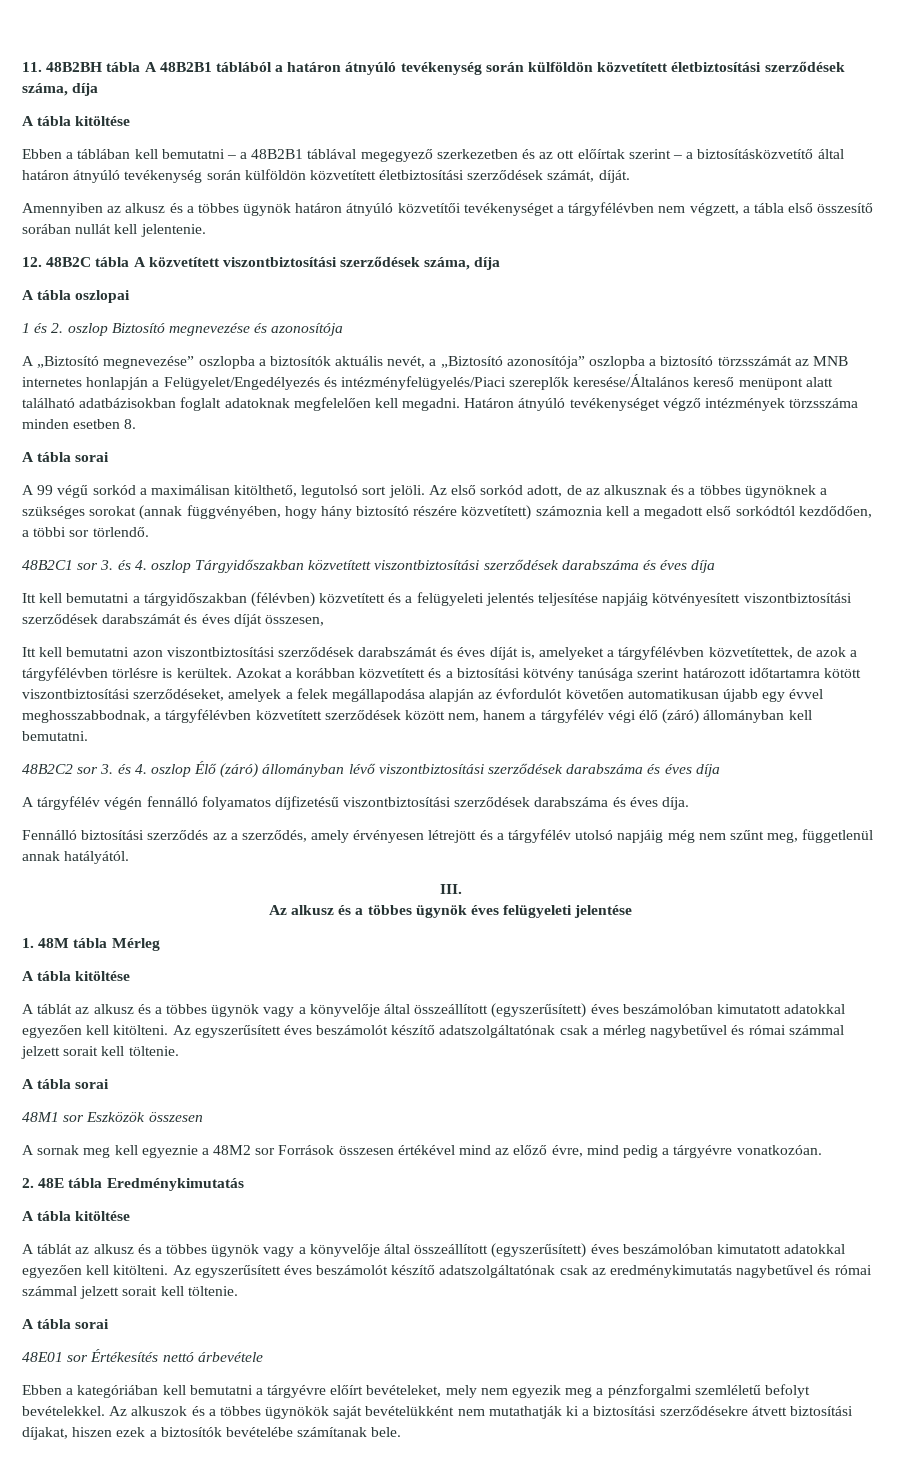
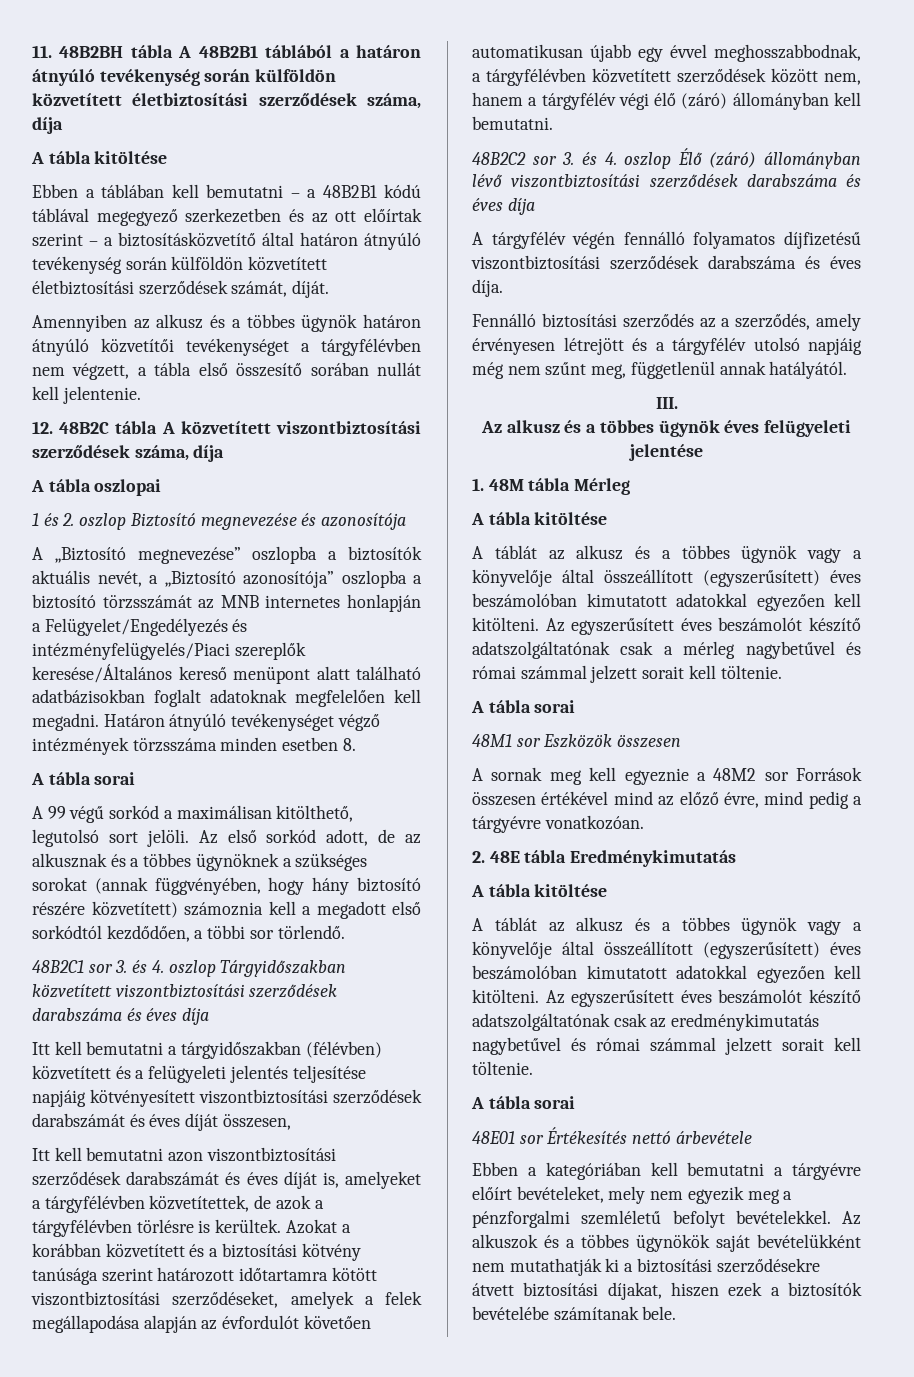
- Ebben a táblában kell bemutatni – a 48B2B1 táblával megegyező szerkezetben és az ott előírtak szerint – a biztosításközvetítő által határon átnyúló tevékenység során külföldön közvetített életbiztosítási szerződések számát, díját.
+ Ebben a táblában kell bemutatni – a 48B2B1 kódú táblával megegyező szerkezetben és az ott előírtak szerint – a biztosításközvetítő által határon átnyúló tevékenység során külföldön közvetített életbiztosítási szerződések számát, díját.

